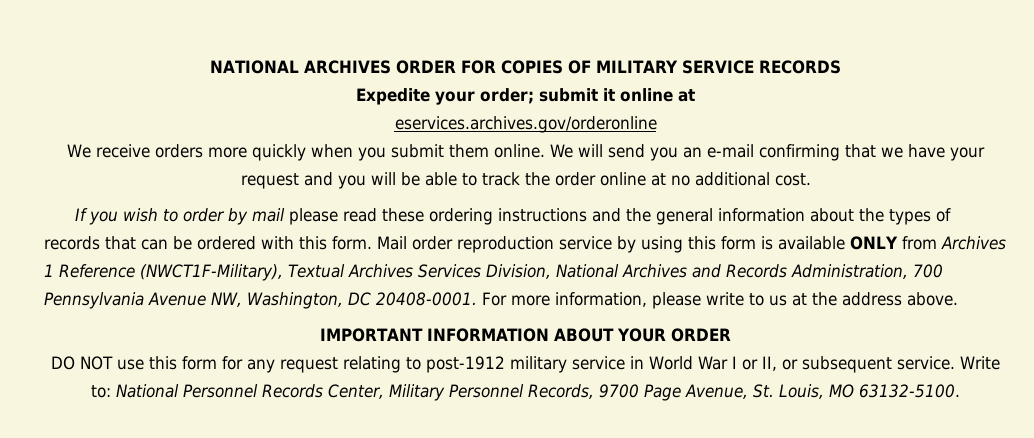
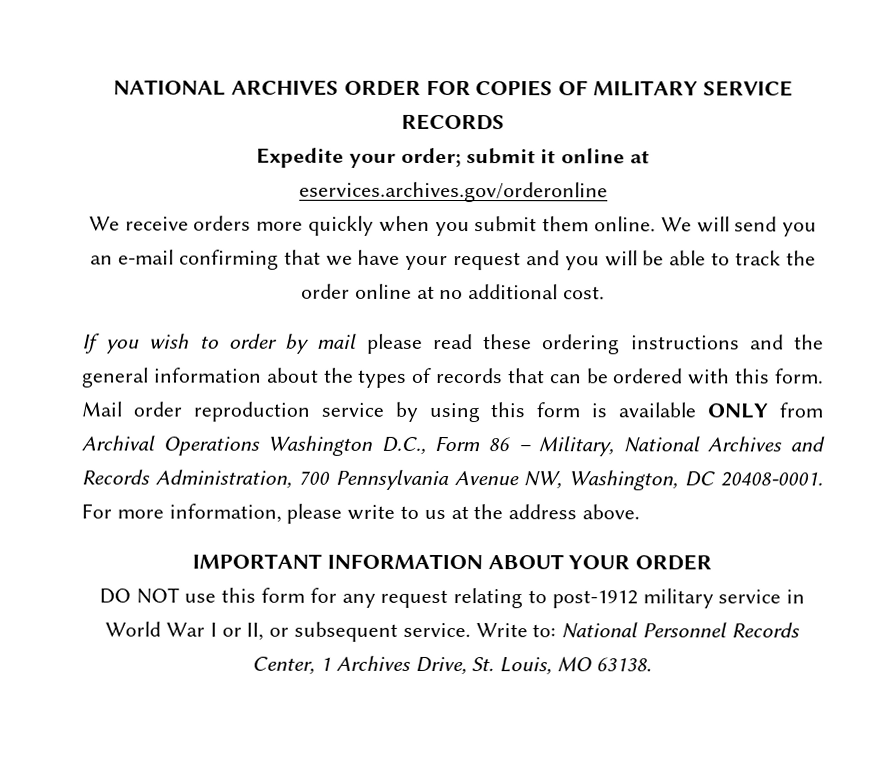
- Mail order reproduction service by using this form is available ONLY from Archives 1 Reference (NWCT1F-Military), Textual Archives Services Division, National Archives and Records Administration, 700 Pennsylvania Avenue NW, Washington, DC 20408-0001.
+ Mail order reproduction service by using this form is available ONLY from Archival Operations Washington D.C., Form 86 – Military, National Archives and Records Administration, 700 Pennsylvania Avenue NW, Washington, DC 20408-0001.
- Write to: National Personnel Records Center, Military Personnel Records, 9700 Page Avenue, St. Louis, MO 63132-5100.
+ Write to: National Personnel Records Center, 1 Archives Drive, St. Louis, MO 63138.

